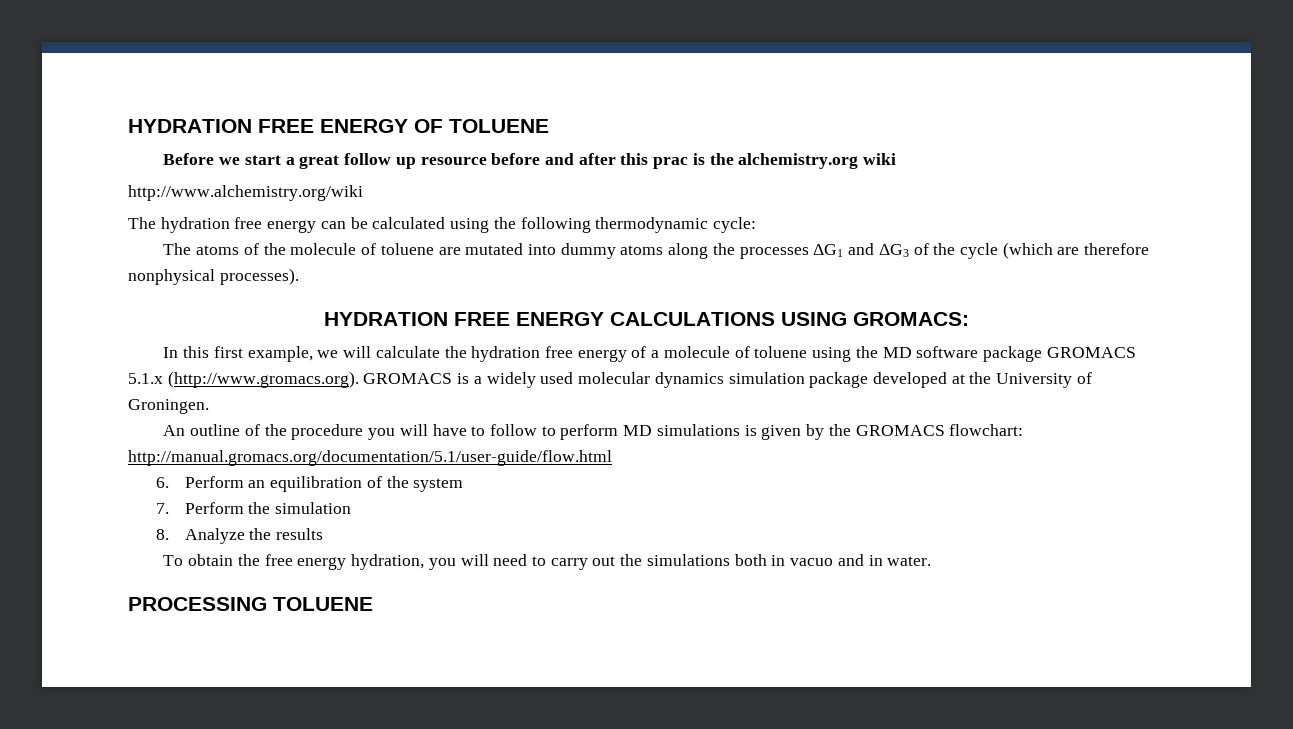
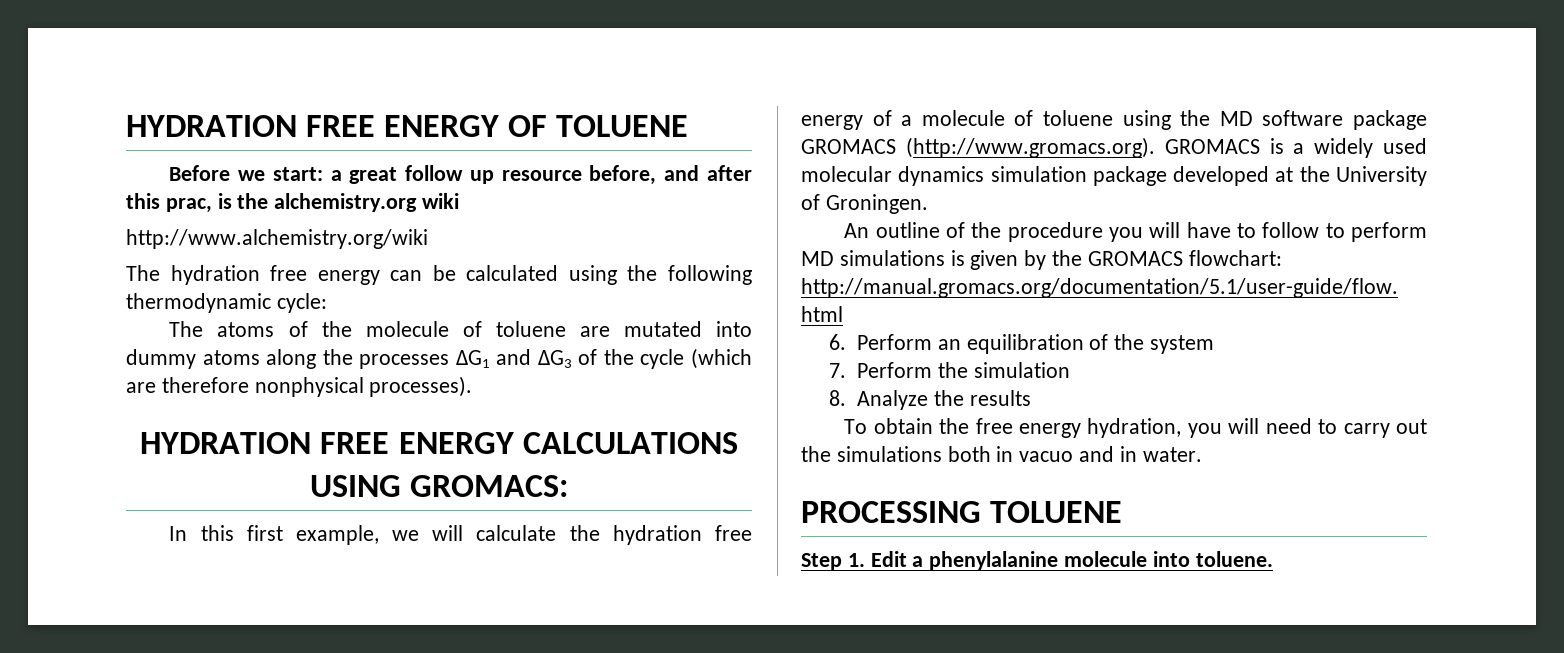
- Before we start a great follow up resource before and after this prac is the alchemistry.org wiki
+ Before we start: a great follow up resource before, and after this prac, is the alchemistry.org wiki
- In this first example, we will calculate the hydration free energy of a molecule of toluene using the MD software package GROMACS 5.1.x (http://www.gromacs.org). GROMACS is a widely used molecular dynamics simulation package developed at the University of Groningen.
+ In this first example, we will calculate the hydration free energy of a molecule of toluene using the MD software package GROMACS (http://www.gromacs.org). GROMACS is a widely used molecular dynamics simulation package developed at the University of Groningen.
+ Step 1. Edit a phenylalanine molecule into toluene.

